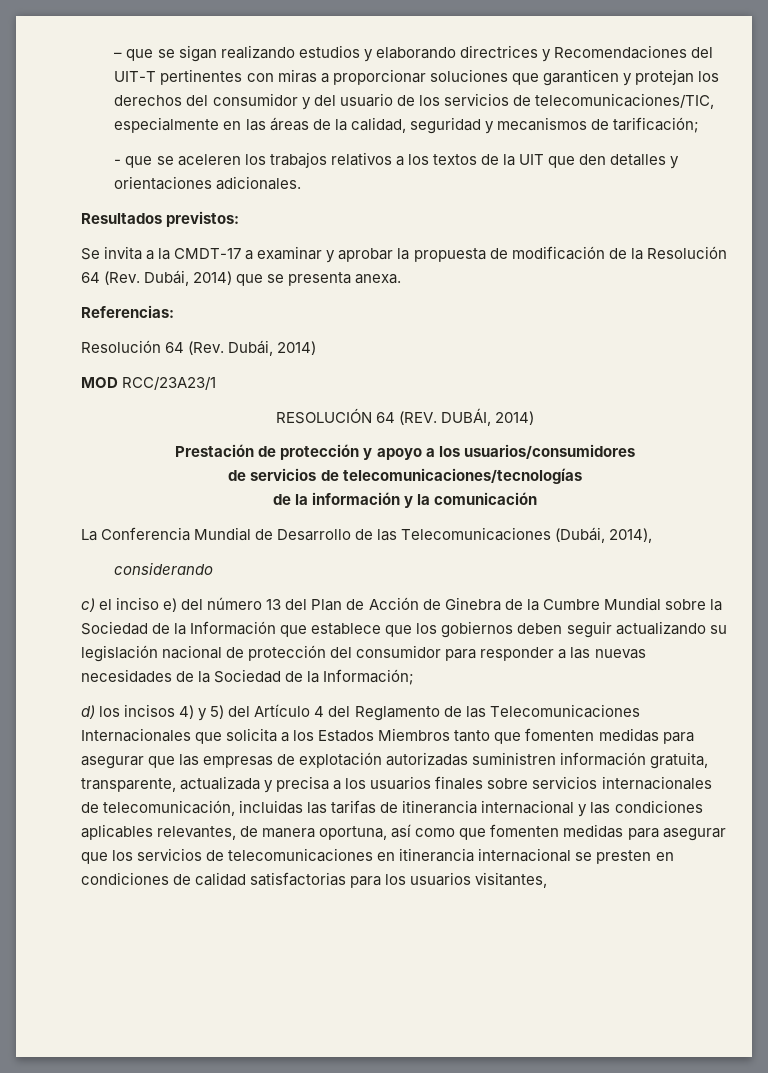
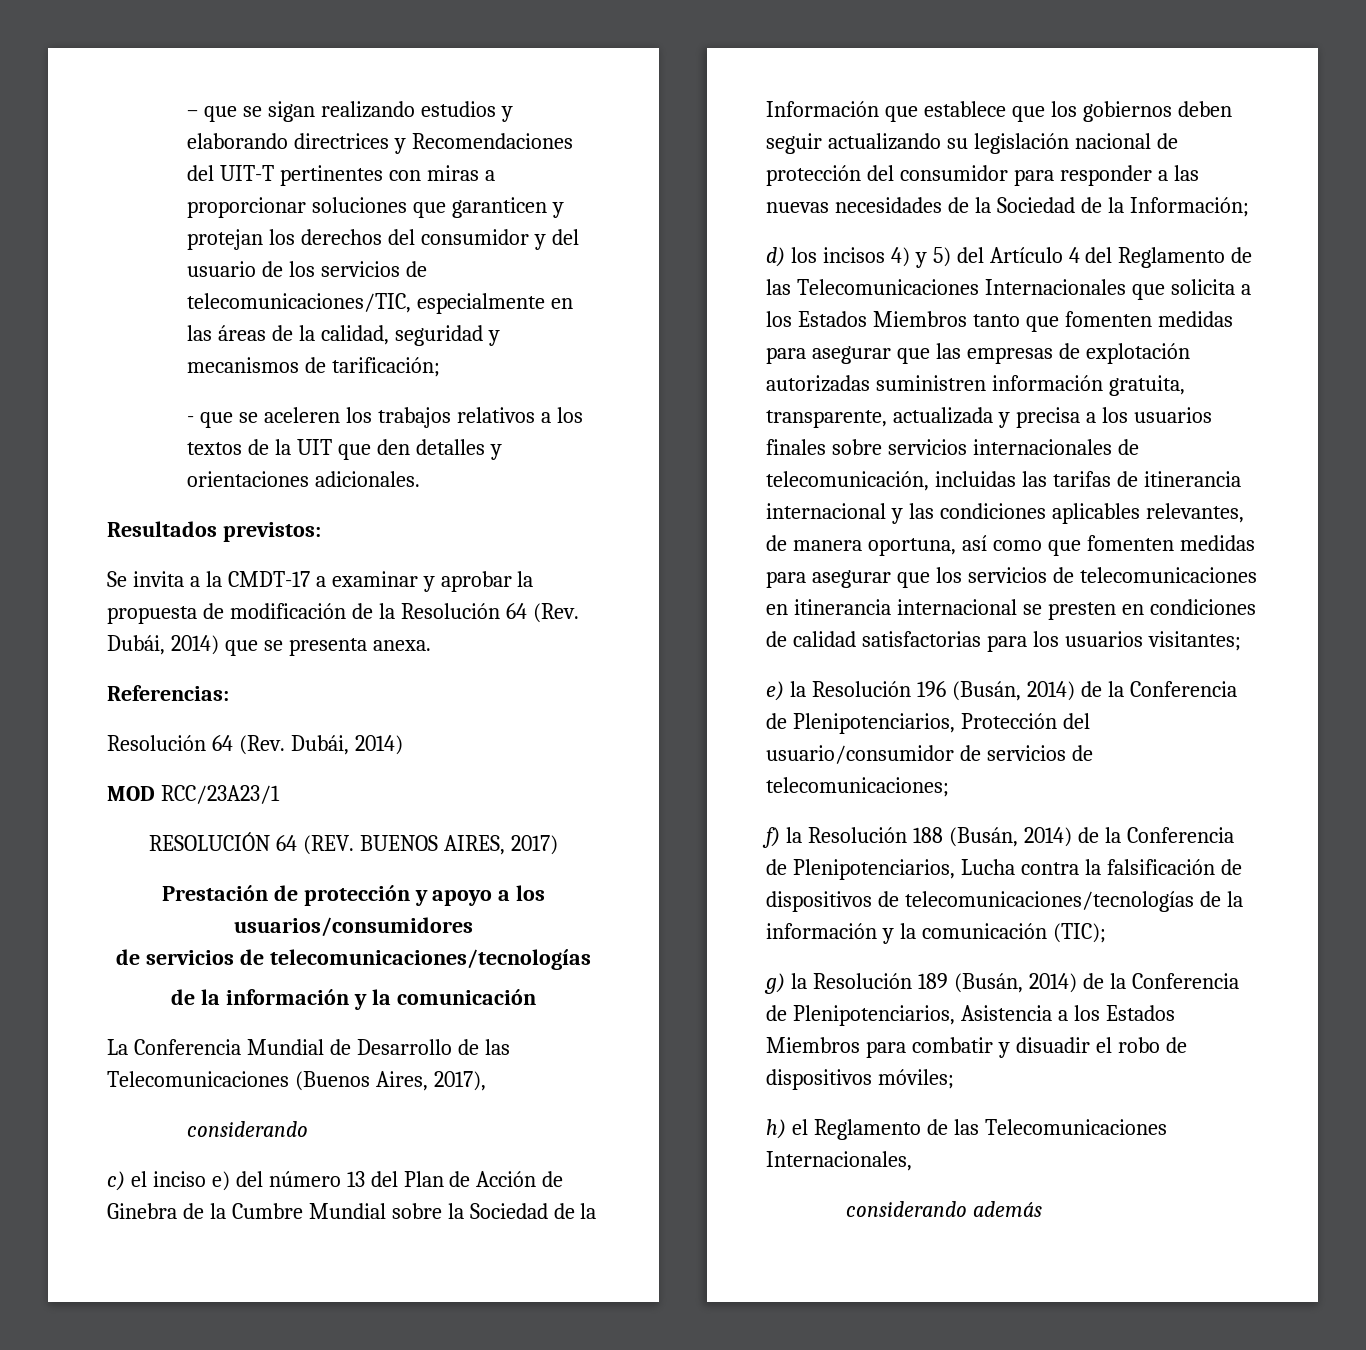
- RESOLUCIÓN 64 (REV. DUBÁI, 2014)
+ RESOLUCIÓN 64 (REV. BUENOS AIRES, 2017)
- La Conferencia Mundial de Desarrollo de las Telecomunicaciones (Dubái, 2014),
+ La Conferencia Mundial de Desarrollo de las Telecomunicaciones (Buenos Aires, 2017),
- d) los incisos 4) y 5) del Artículo 4 del Reglamento de las Telecomunicaciones Internacionales que solicita a los Estados Miembros tanto que fomenten medidas para asegurar que las empresas de explotación autorizadas suministren información gratuita, transparente, actualizada y precisa a los usuarios finales sobre servicios internacionales de telecomunicación, incluidas las tarifas de itinerancia internacional y las condiciones aplicables relevantes, de manera oportuna, así como que fomenten medidas para asegurar que los servicios de telecomunicaciones en itinerancia internacional se presten en condiciones de calidad satisfactorias para los usuarios visitantes,
+ d) los incisos 4) y 5) del Artículo 4 del Reglamento de las Telecomunicaciones Internacionales que solicita a los Estados Miembros tanto que fomenten medidas para asegurar que las empresas de explotación autorizadas suministren información gratuita, transparente, actualizada y precisa a los usuarios finales sobre servicios internacionales de telecomunicación, incluidas las tarifas de itinerancia internacional y las condiciones aplicables relevantes, de manera oportuna, así como que fomenten medidas para asegurar que los servicios de telecomunicaciones en itinerancia internacional se presten en condiciones de calidad satisfactorias para los usuarios visitantes;
+ e) la Resolución 196 (Busán, 2014) de la Conferencia de Plenipotenciarios, Protección del usuario/consumidor de servicios de telecomunicaciones;
+ f) la Resolución 188 (Busán, 2014) de la Conferencia de Plenipotenciarios, Lucha contra la falsificación de dispositivos de telecomunicaciones/tecnologías de la información y la comunicación (TIC);
+ g) la Resolución 189 (Busán, 2014) de la Conferencia de Plenipotenciarios, Asistencia a los Estados Miembros para combatir y disuadir el robo de dispositivos móviles;
+ h) el Reglamento de las Telecomunicaciones Internacionales,
+ considerando además

